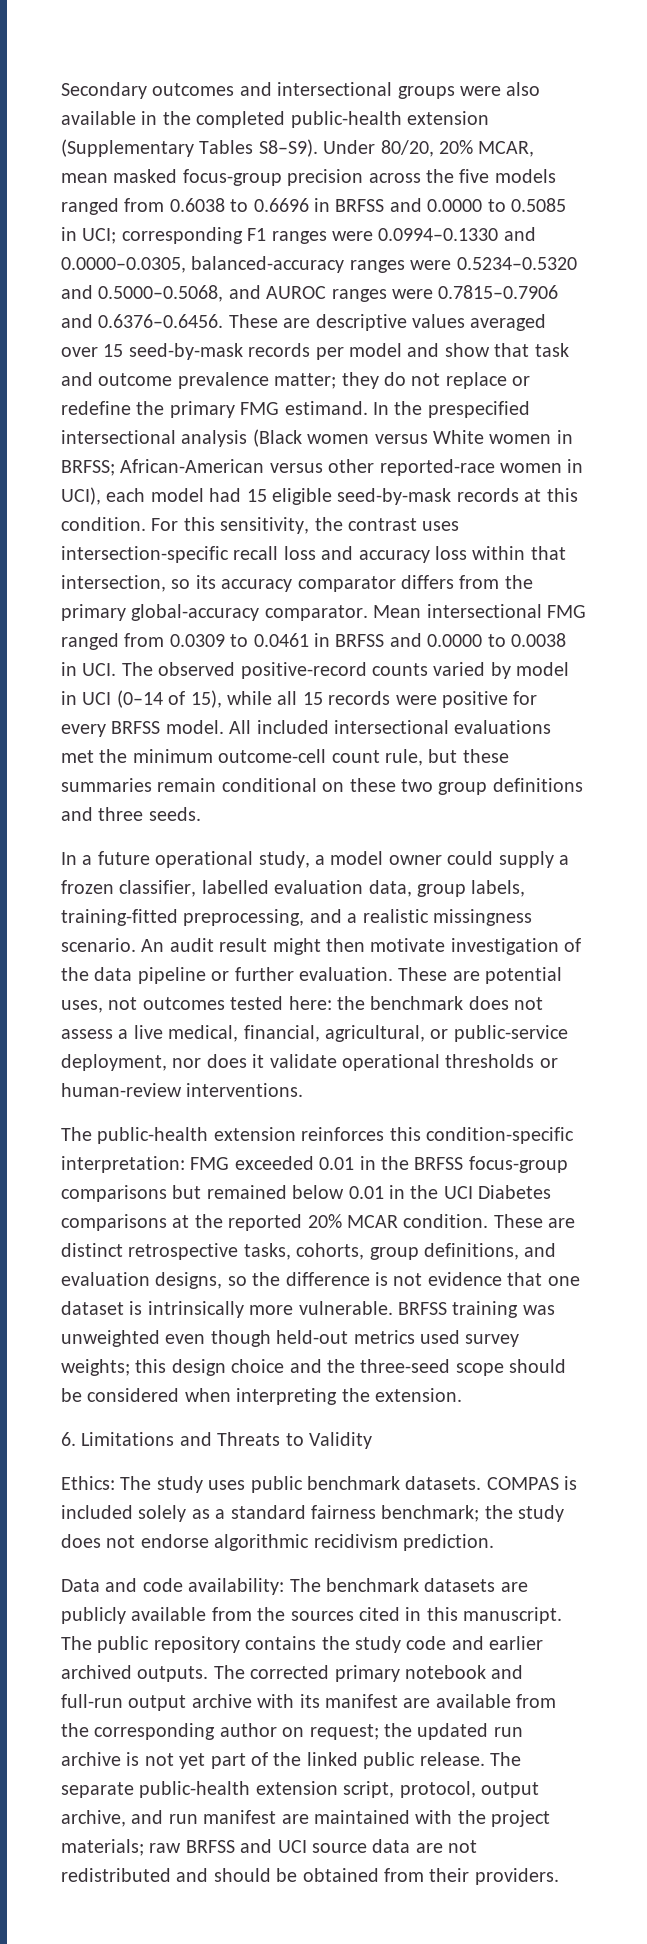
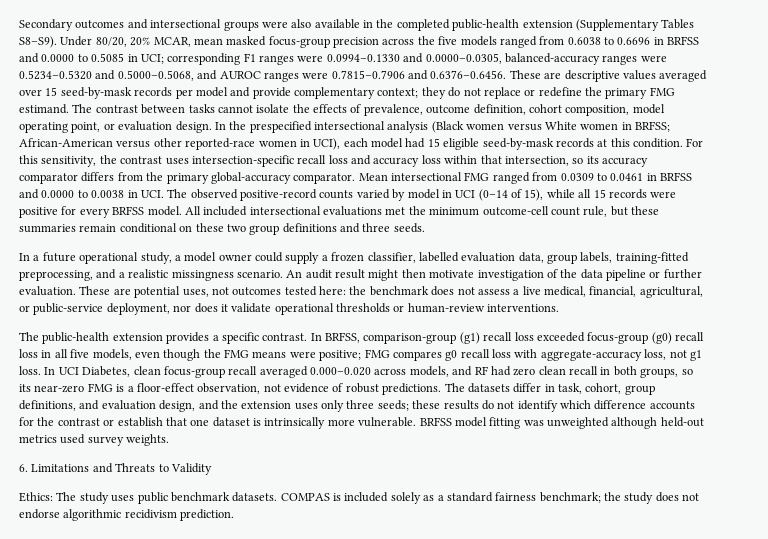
- corresponding F1 ranges were 0.0994–0.1330 and 0.0000–0.0305, balanced-accuracy ranges were 0.5234–0.5320 and 0.5000–0.5068, and AUROC ranges were 0.7815–0.7906 and 0.6376–0.6456. These are descriptive values averaged over 15 seed-by-mask records per model and show that task and outcome prevalence matter;
+ corresponding F1 ranges were 0.0994–0.1330 and 0.0000–0.0305, balanced-accuracy ranges were 0.5234–0.5320 and 0.5000–0.5068, and AUROC ranges were 0.7815–0.7906 and 0.6376–0.6456. These are descriptive values averaged over 15 seed-by-mask records per model and provide complementary context;
+ The contrast between tasks cannot isolate the effects of prevalence, outcome definition, cohort composition, model operating point, or evaluation design.
- The public-health extension reinforces this condition-specific interpretation: FMG exceeded 0.01 in the BRFSS focus-group comparisons but remained below 0.01 in the UCI Diabetes comparisons at the reported 20% MCAR condition. These are distinct retrospective tasks, cohorts, group definitions, and evaluation designs, so the difference is not evidence that one dataset is intrinsically more vulnerable.
+ The public-health extension provides a specific contrast. In BRFSS, comparison-group (g1) recall loss exceeded focus-group (g0) recall loss in all five models, even though the FMG means were positive; FMG compares g0 recall loss with aggregate-accuracy loss, not g1 loss. In UCI Diabetes, clean focus-group recall averaged 0.000–0.020 across models, and RF had zero clean recall in both groups, so its near-zero FMG is a floor-effect observation, not evidence of robust predictions. The datasets differ in task, cohort, group definitions, and evaluation design, and the extension uses only three seeds; these results do not identify which difference accounts for the contrast or establish that one dataset is intrinsically more vulnerable.
- BRFSS training was unweighted even though held-out metrics used survey weights; this design choice and the three-seed scope should be considered when interpreting the extension.
+ BRFSS model fitting was unweighted although held-out metrics used survey weights.
- Data and code availability: The benchmark datasets are publicly available from the sources cited in this manuscript. The public repository contains the study code and earlier archived outputs. The corrected primary notebook and full-run output archive with its manifest are available from the corresponding author on request; the updated run archive is not yet part of the linked public release. The separate public-health extension script, protocol, output archive, and run manifest are maintained with the project materials; raw BRFSS and UCI source data are not redistributed and should be obtained from their providers.

